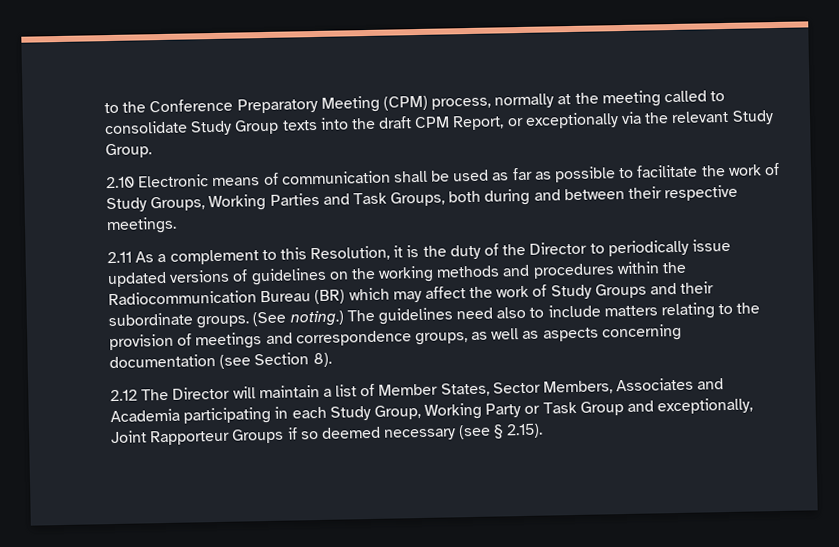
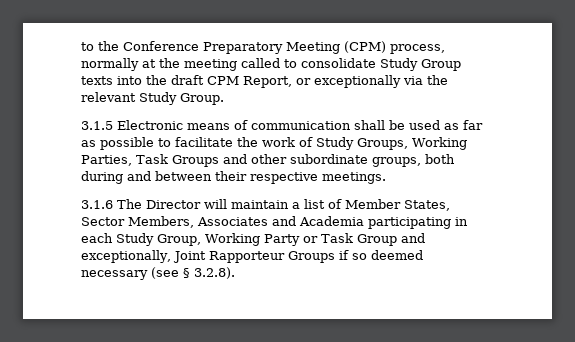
- 2.10 Electronic means of communication shall be used as far as possible to facilitate the work of Study Groups, Working Parties and Task Groups, both during and between their respective meetings.
+ 3.1.5 Electronic means of communication shall be used as far as possible to facilitate the work of Study Groups, Working Parties, Task Groups and other subordinate groups, both during and between their respective meetings.
- 2.11 As a complement to this Resolution, it is the duty of the Director to periodically issue updated versions of guidelines on the working methods and procedures within the Radiocommunication Bureau (BR) which may affect the work of Study Groups and their subordinate groups. (See noting.) The guidelines need also to include matters relating to the provision of meetings and correspondence groups, as well as aspects concerning documentation (see Section 8).
- 2.12 The Director will maintain a list of Member States, Sector Members, Associates and Academia participating in each Study Group, Working Party or Task Group and exceptionally, Joint Rapporteur Groups if so deemed necessary (see § 2.15).
+ 3.1.6 The Director will maintain a list of Member States, Sector Members, Associates and Academia participating in each Study Group, Working Party or Task Group and exceptionally, Joint Rapporteur Groups if so deemed necessary (see § 3.2.8).

